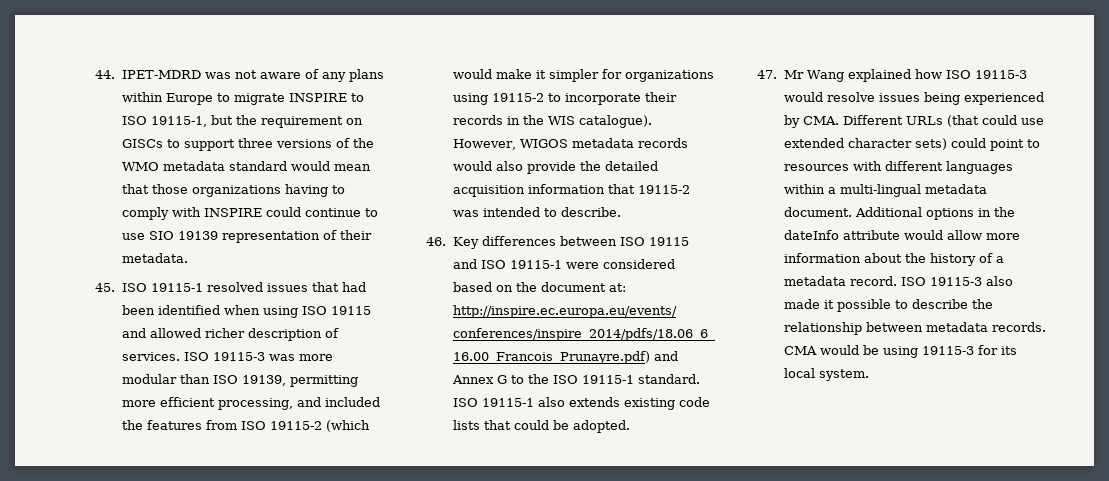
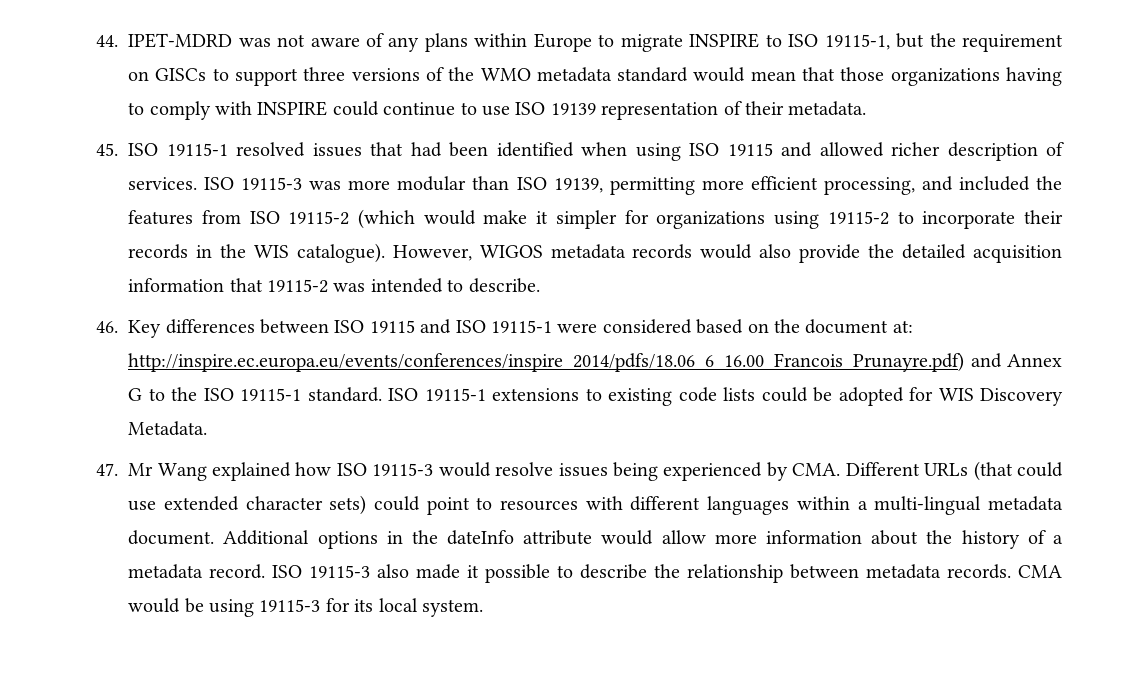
- 44. IPET-MDRD was not aware of any plans within Europe to migrate INSPIRE to ISO 19115-1, but the requirement on GISCs to support three versions of the WMO metadata standard would mean that those organizations having to comply with INSPIRE could continue to use SIO 19139 representation of their metadata.
+ 44. IPET-MDRD was not aware of any plans within Europe to migrate INSPIRE to ISO 19115-1, but the requirement on GISCs to support three versions of the WMO metadata standard would mean that those organizations having to comply with INSPIRE could continue to use ISO 19139 representation of their metadata.
- ISO 19115-1 also extends existing code lists that could be adopted.
+ ISO 19115-1 extensions to existing code lists could be adopted for WIS Discovery Metadata.

